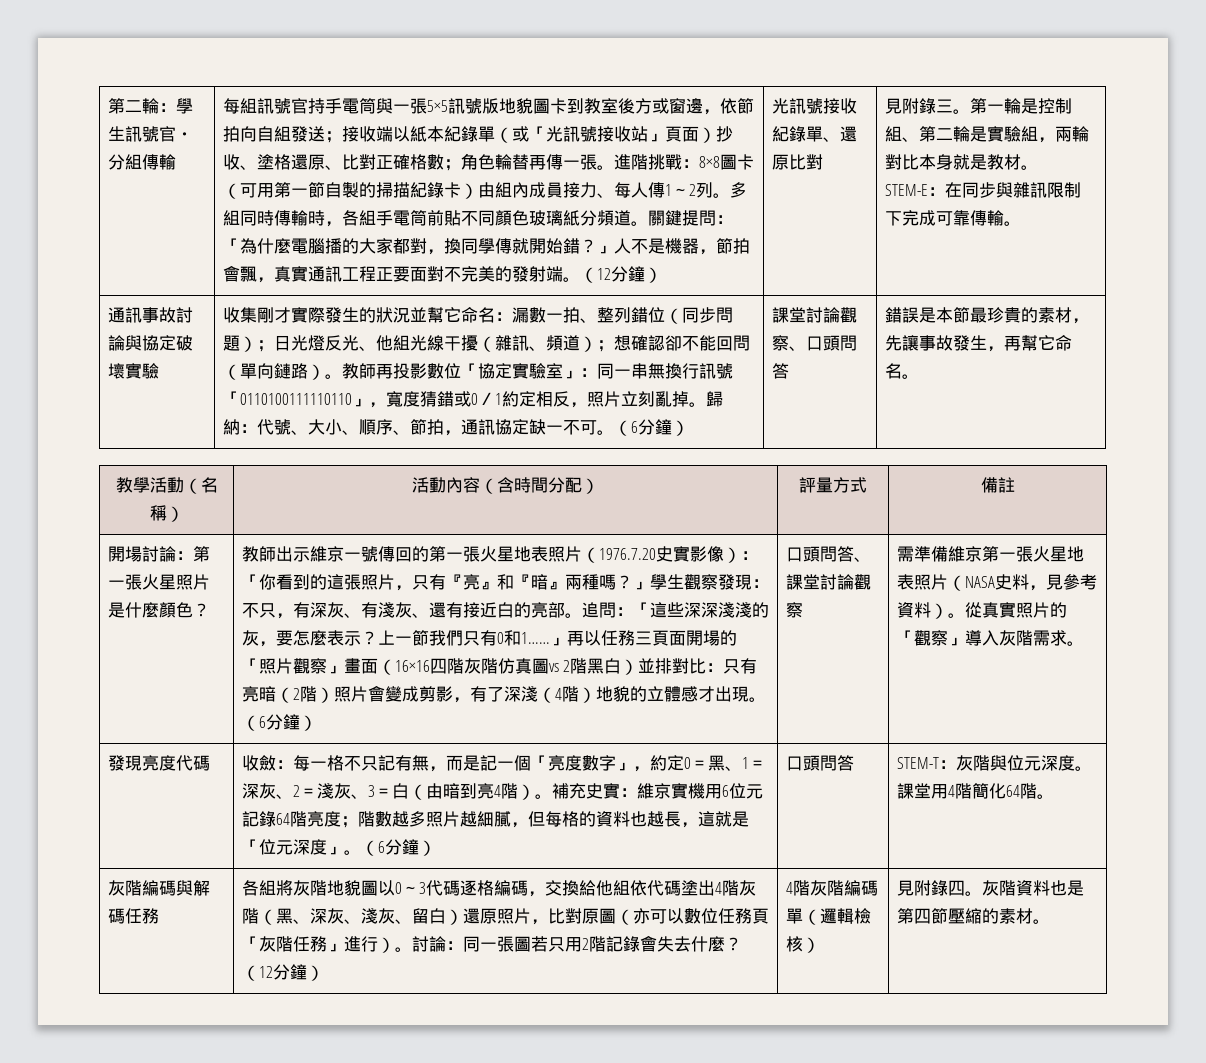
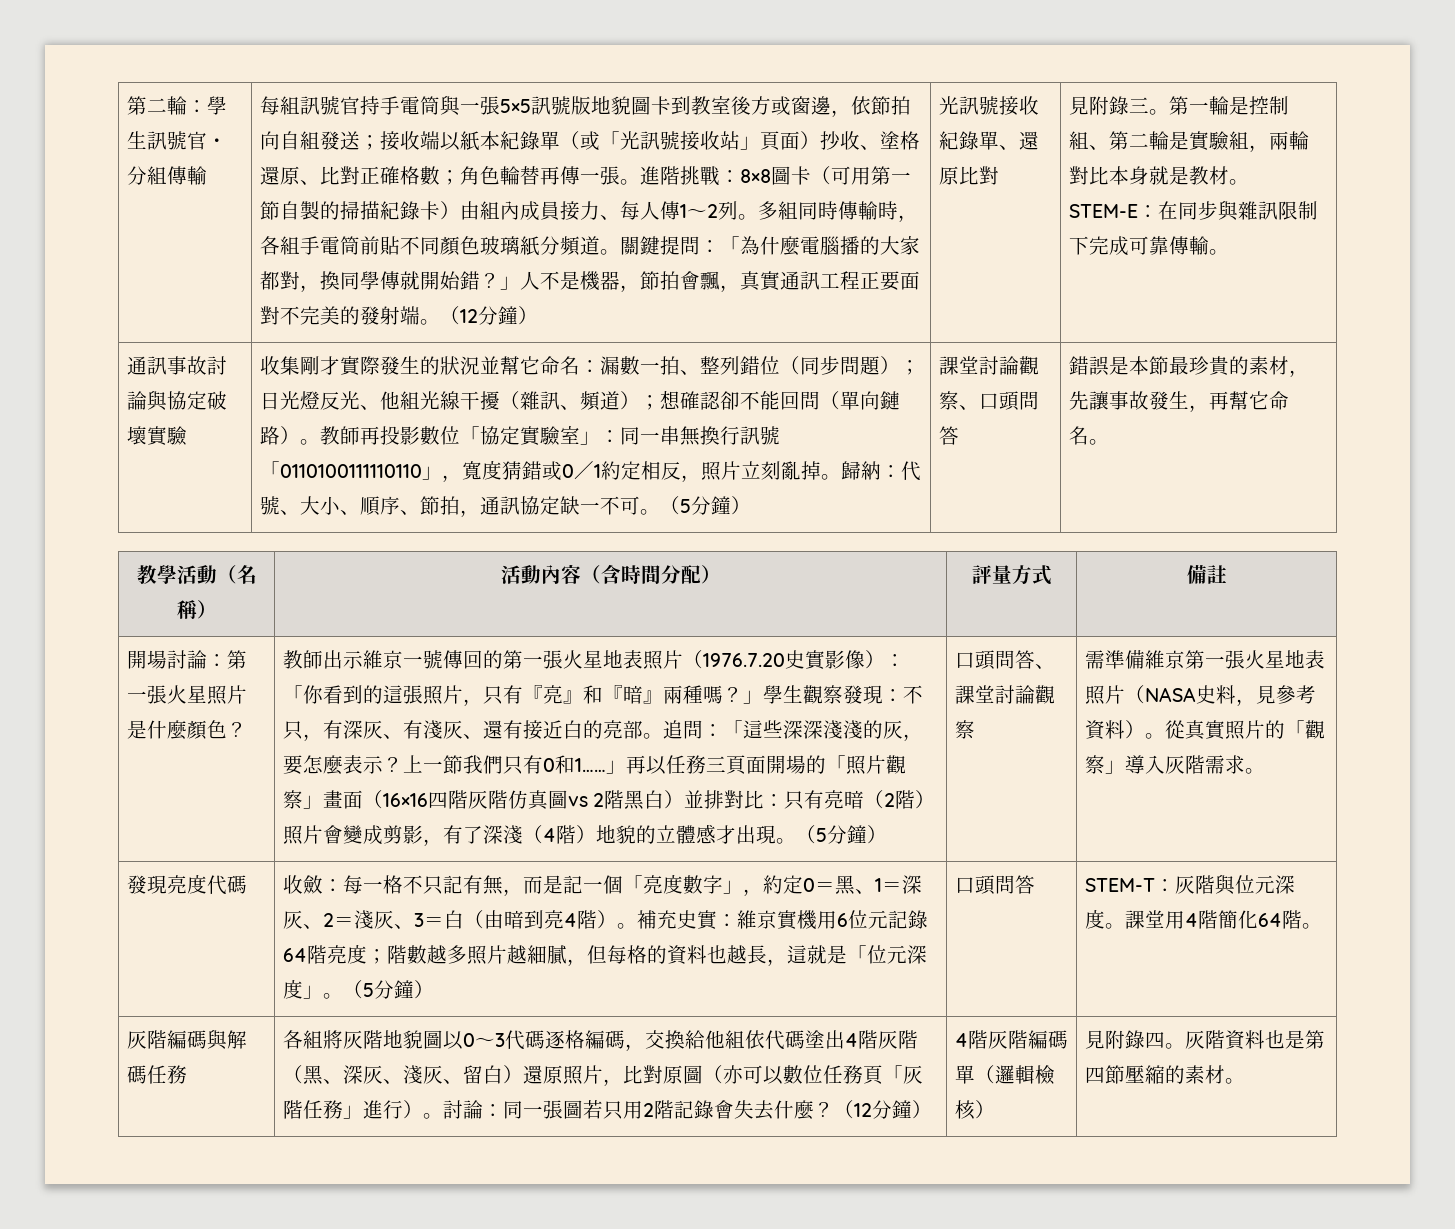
- 歸納：代號、大小、順序、節拍，通訊協定缺一不可。（6分鐘）
+ 歸納：代號、大小、順序、節拍，通訊協定缺一不可。（5分鐘）
- 上一節我們只有0和1……」再以任務三頁面開場的「照片觀察」畫面（16×16四階灰階仿真圖vs 2階黑白）並排對比：只有亮暗（2階）照片會變成剪影，有了深淺（4階）地貌的立體感才出現。（6分鐘）
+ 上一節我們只有0和1……」再以任務三頁面開場的「照片觀察」畫面（16×16四階灰階仿真圖vs 2階黑白）並排對比：只有亮暗（2階）照片會變成剪影，有了深淺（4階）地貌的立體感才出現。（5分鐘）
- 補充史實：維京實機用6位元記錄64階亮度；階數越多照片越細膩，但每格的資料也越長，這就是「位元深度」。（6分鐘）
+ 補充史實：維京實機用6位元記錄64階亮度；階數越多照片越細膩，但每格的資料也越長，這就是「位元深度」。（5分鐘）

